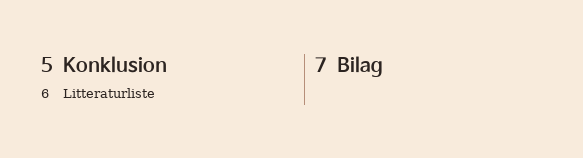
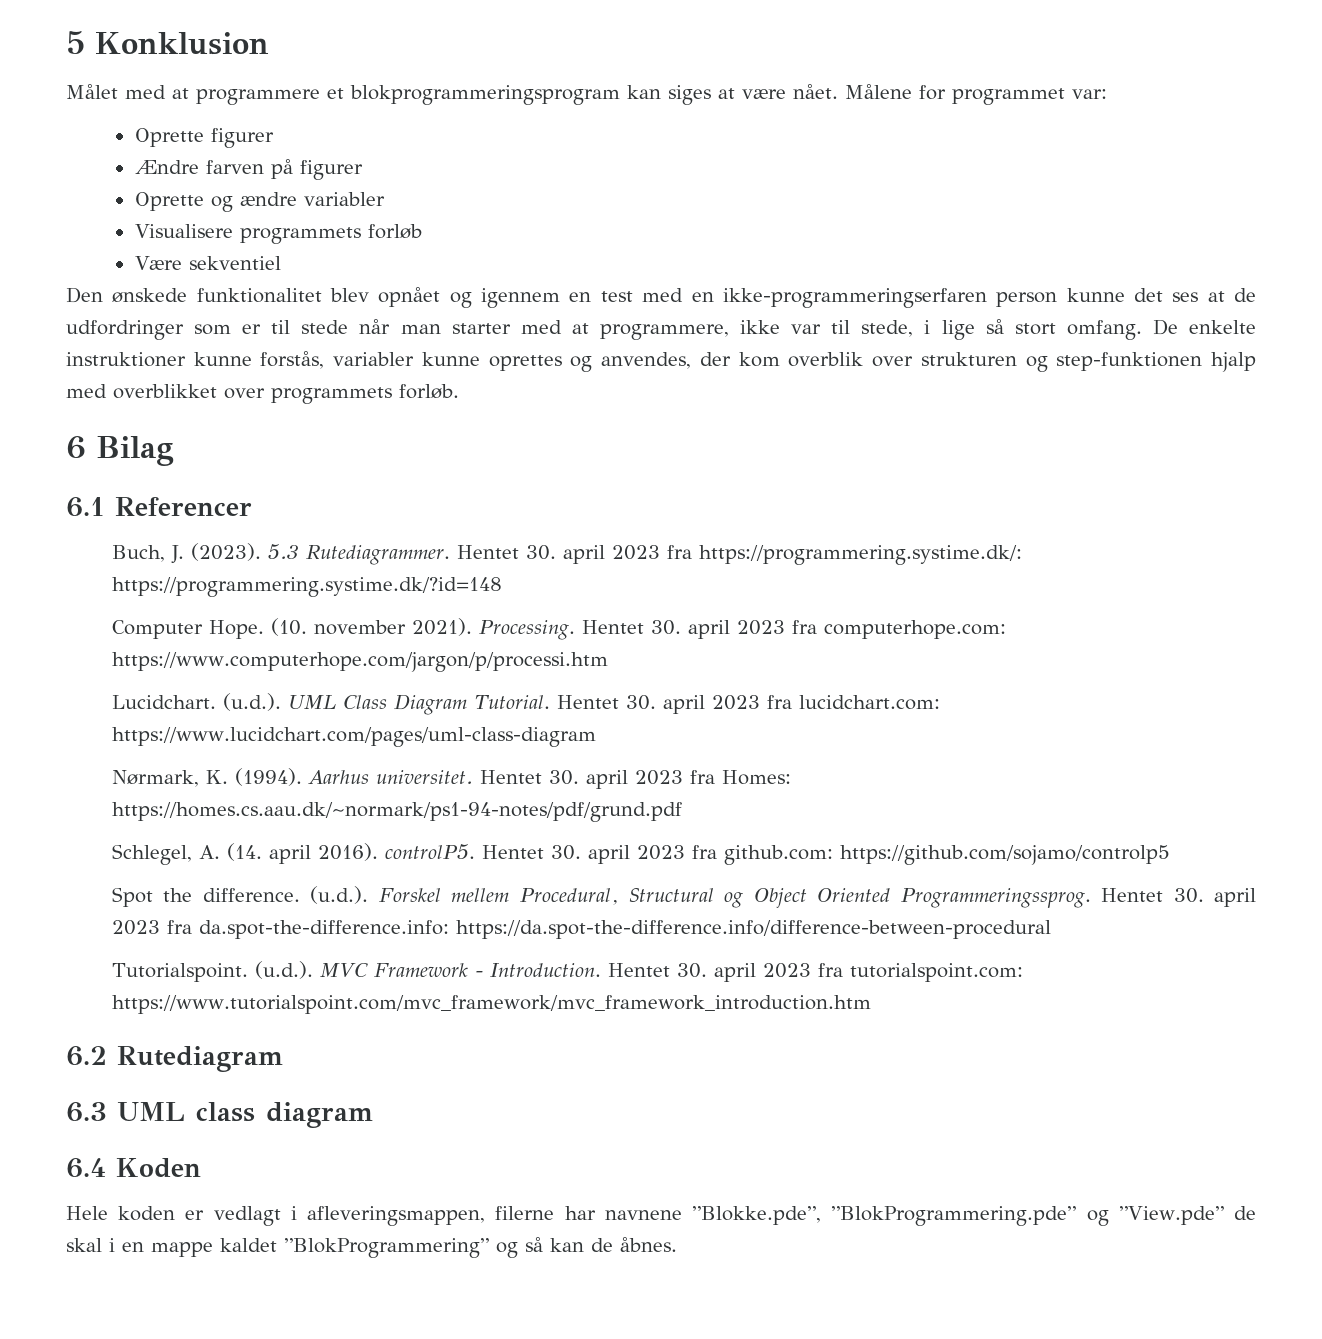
- 6 Litteraturliste
- 7 Bilag
+ Målet med at programmere et blokprogrammeringsprogram kan siges at være nået. Målene for programmet var:
+ Oprette figurer
+ Ændre farven på figurer
+ Oprette og ændre variabler
+ Visualisere programmets forløb
+ Være sekventiel
+ Den ønskede funktionalitet blev opnået og igennem en test med en ikke-programmeringserfaren person kunne det ses at de udfordringer som er til stede når man starter med at programmere, ikke var til stede, i lige så stort omfang. De enkelte instruktioner kunne forstås, variabler kunne oprettes og anvendes, der kom overblik over strukturen og step-funktionen hjalp med overblikket over programmets forløb.
+ 6 Bilag
+ 6.1 Referencer
+ Buch, J. (2023). 5.3 Rutediagrammer. Hentet 30. april 2023 fra https://programmering.systime.dk/: https://programmering.systime.dk/?id=148
+ Computer Hope. (10. november 2021). Processing. Hentet 30. april 2023 fra computerhope.com: https://www.computerhope.com/jargon/p/processi.htm
+ Lucidchart. (u.d.). UML Class Diagram Tutorial. Hentet 30. april 2023 fra lucidchart.com: https://www.lucidchart.com/pages/uml-class-diagram
+ Nørmark, K. (1994). Aarhus universitet. Hentet 30. april 2023 fra Homes: https://homes.cs.aau.dk/~normark/ps1-94-notes/pdf/grund.pdf
+ Schlegel, A. (14. april 2016). controlP5. Hentet 30. april 2023 fra github.com: https://github.com/sojamo/controlp5
+ Spot the difference. (u.d.). Forskel mellem Procedural, Structural og Object Oriented Programmeringssprog. Hentet 30. april 2023 fra da.spot-the-difference.info: https://da.spot-the-difference.info/difference-between-procedural
+ Tutorialspoint. (u.d.). MVC Framework - Introduction. Hentet 30. april 2023 fra tutorialspoint.com: https://www.tutorialspoint.com/mvc_framework/mvc_framework_introduction.htm
+ 6.2 Rutediagram
+ 6.3 UML class diagram
+ 6.4 Koden
+ Hele koden er vedlagt i afleveringsmappen, filerne har navnene ”Blokke.pde”, ”BlokProgrammering.pde” og ”View.pde” de skal i en mappe kaldet ”BlokProgrammering” og så kan de åbnes.

